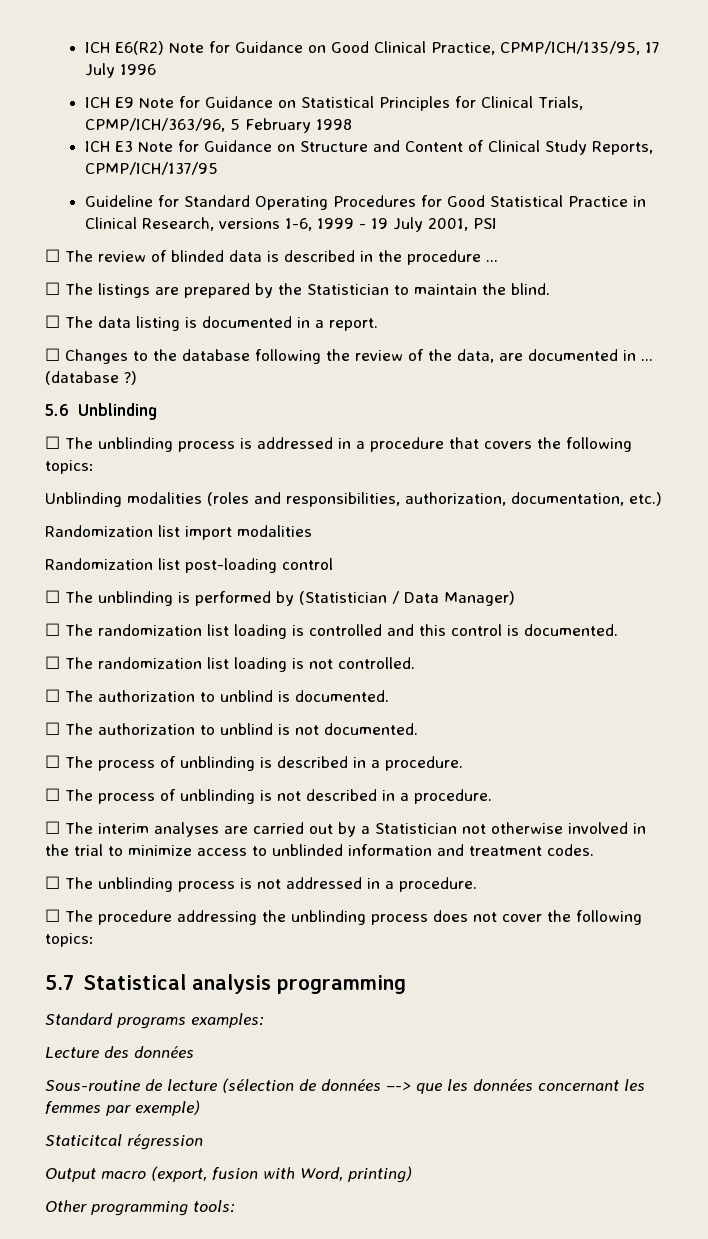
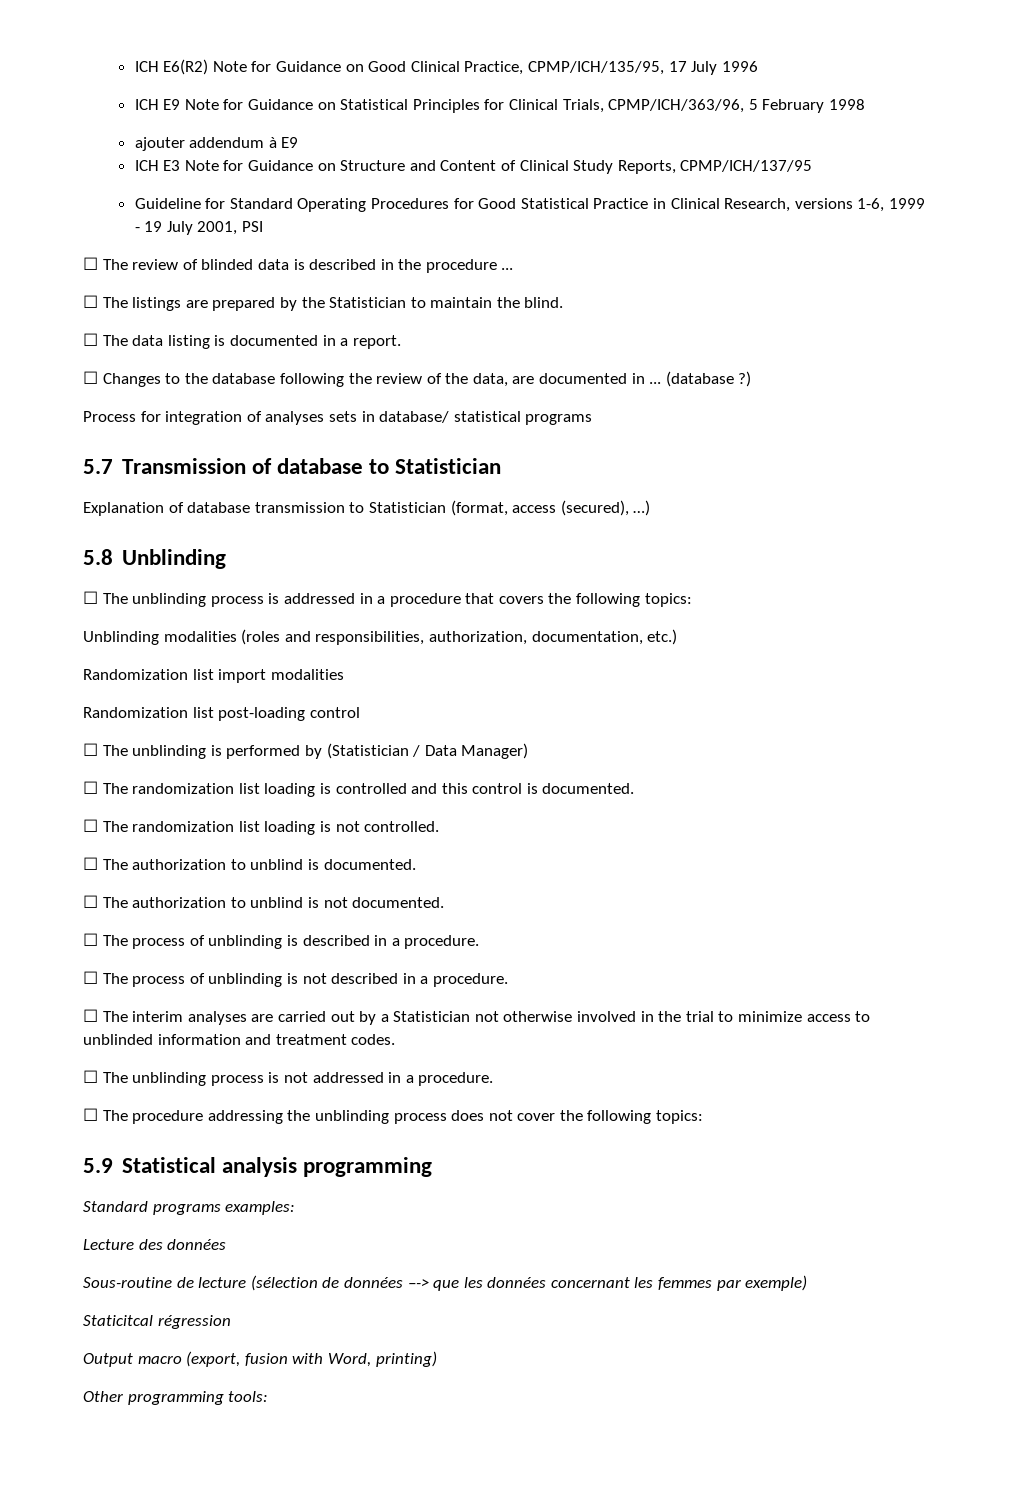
+ ajouter addendum à E9
- 5.6 Unblinding
+ Process for integration of analyses sets in database/ statistical programs
+ 5.7 Transmission of database to Statistician
+ Explanation of database transmission to Statistician (format, access (secured), …)
+ 5.8 Unblinding
- 5.7 Statistical analysis programming
+ 5.9 Statistical analysis programming

